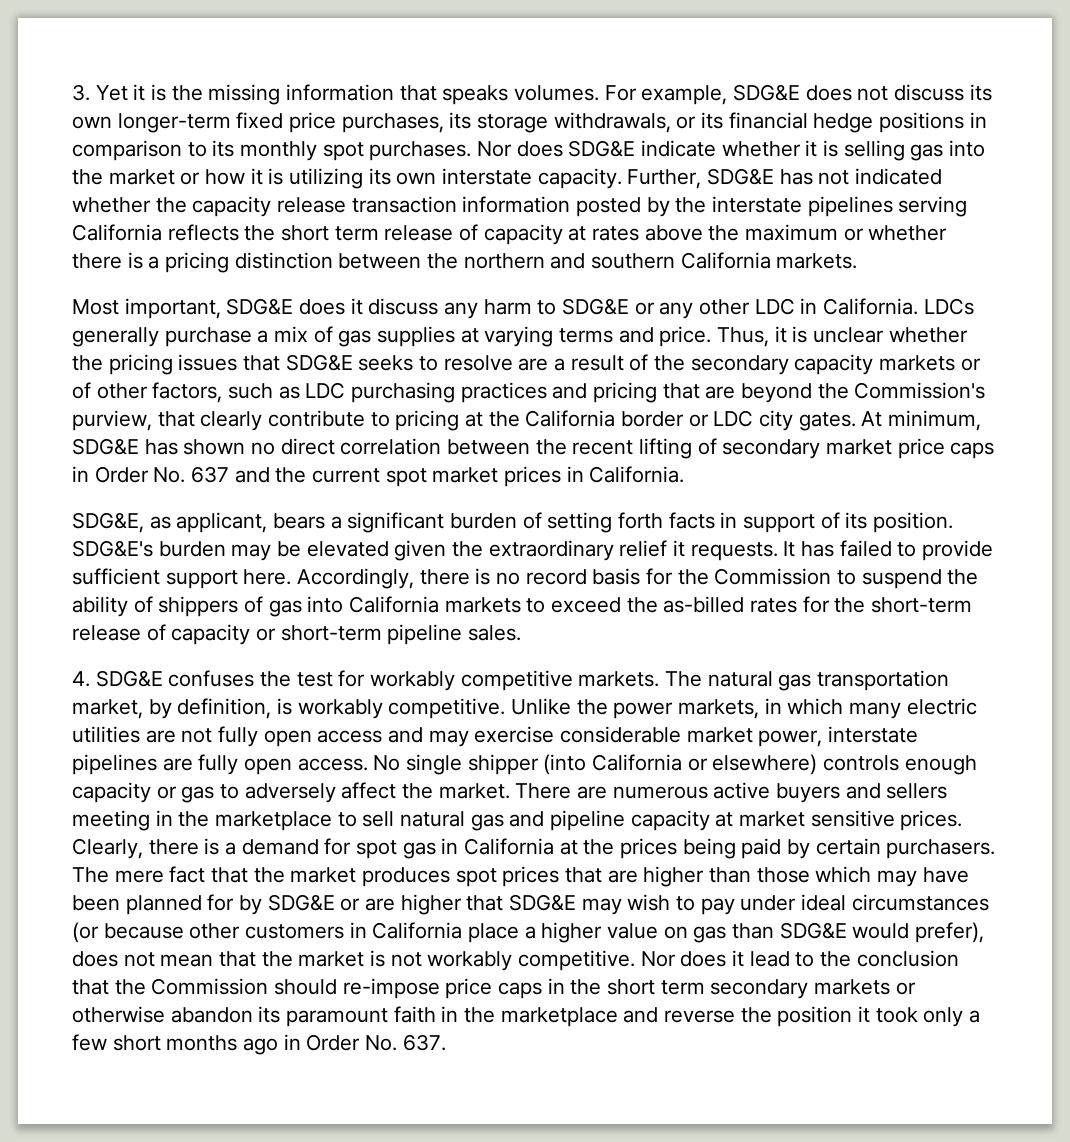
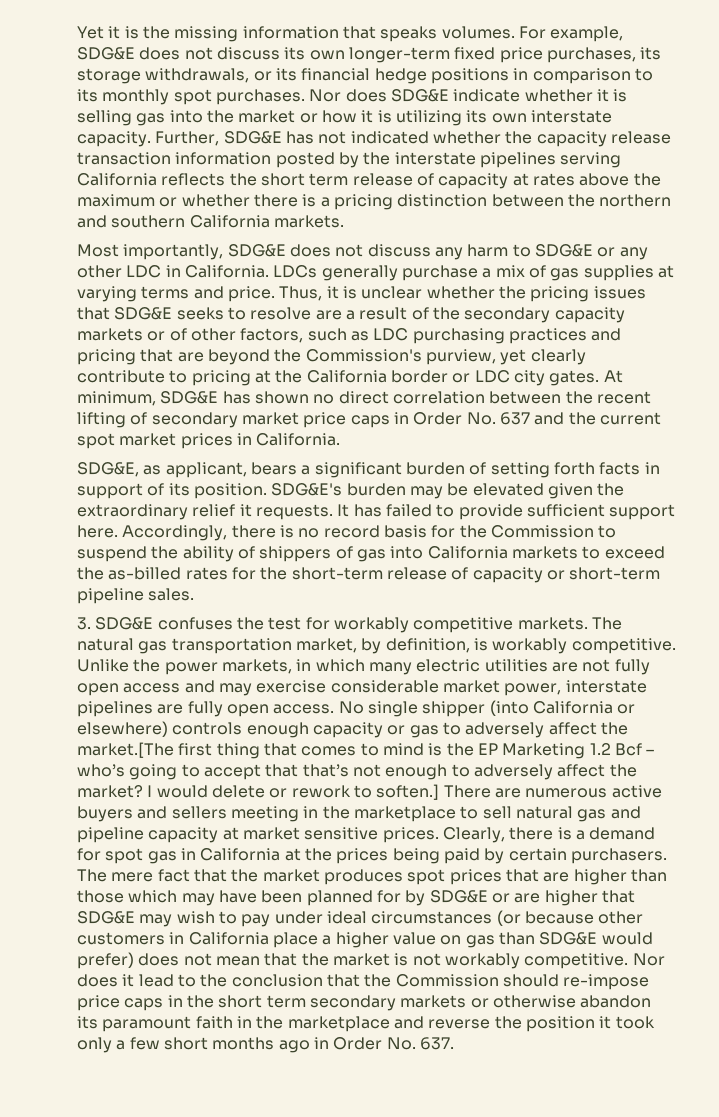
- 3. Yet it is the missing information that speaks volumes.
+ Yet it is the missing information that speaks volumes.
- Most important, SDG&E does it discuss any harm to SDG&E or any other LDC in California.
+ Most importantly, SDG&E does not discuss any harm to SDG&E or any other LDC in California.
- Thus, it is unclear whether the pricing issues that SDG&E seeks to resolve are a result of the secondary capacity markets or of other factors, such as LDC purchasing practices and pricing that are beyond the Commission's purview, that clearly contribute to pricing at the California border or LDC city gates.
+ Thus, it is unclear whether the pricing issues that SDG&E seeks to resolve are a result of the secondary capacity markets or of other factors, such as LDC purchasing practices and pricing that are beyond the Commission's purview, yet clearly contribute to pricing at the California border or LDC city gates.
- 4. SDG&E confuses the test for workably competitive markets.
+ 3. SDG&E confuses the test for workably competitive markets.
- No single shipper (into California or elsewhere) controls enough capacity or gas to adversely affect the market.
+ No single shipper (into California or elsewhere) controls enough capacity or gas to adversely affect the market.[The first thing that comes to mind is the EP Marketing 1.2 Bcf – who’s going to accept that that’s not enough to adversely affect the market? I would delete or rework to soften.]
- The mere fact that the market produces spot prices that are higher than those which may have been planned for by SDG&E or are higher that SDG&E may wish to pay under ideal circumstances (or because other customers in California place a higher value on gas than SDG&E would prefer), does not mean that the market is not workably competitive.
+ The mere fact that the market produces spot prices that are higher than those which may have been planned for by SDG&E or are higher that SDG&E may wish to pay under ideal circumstances (or because other customers in California place a higher value on gas than SDG&E would prefer) does not mean that the market is not workably competitive.

